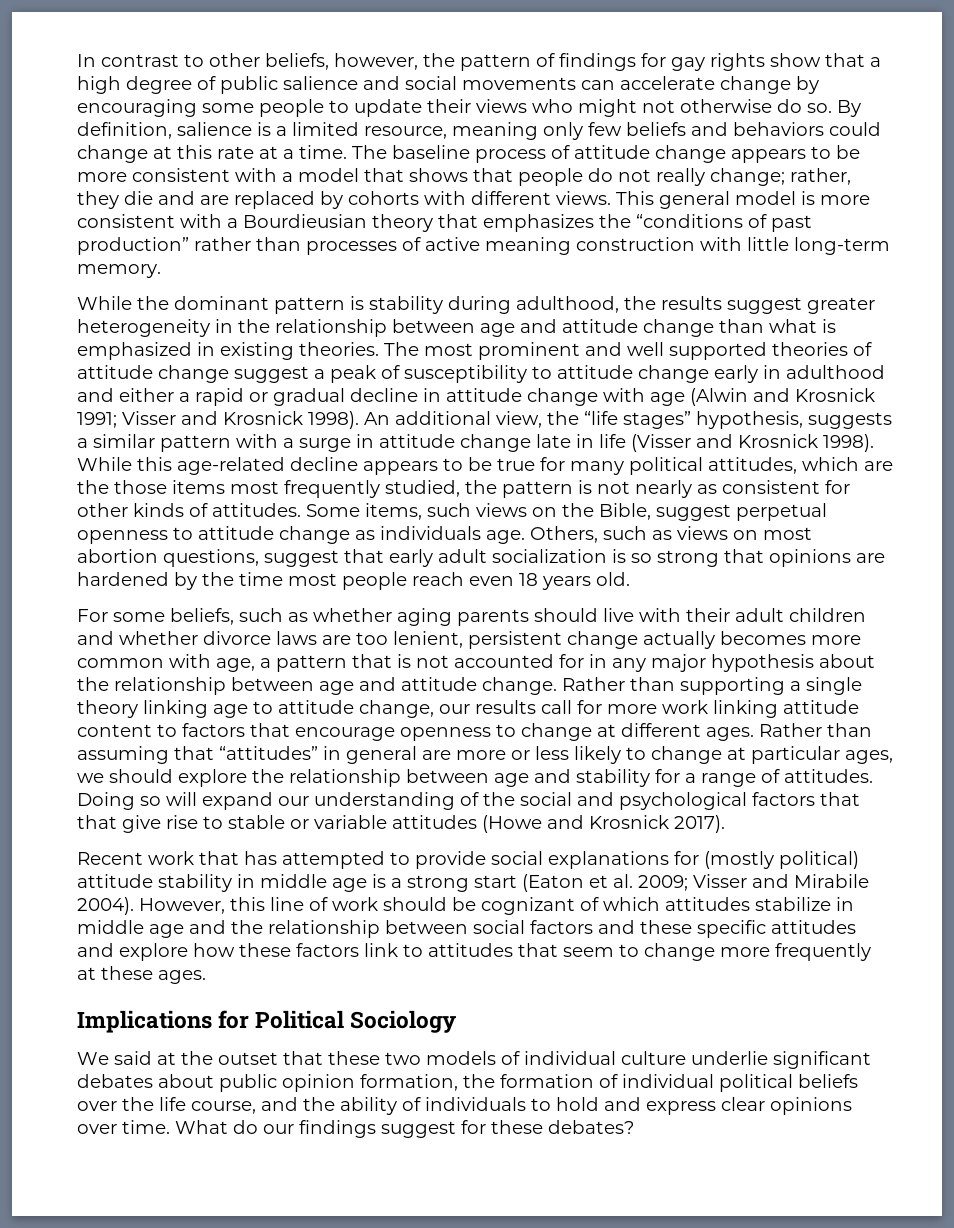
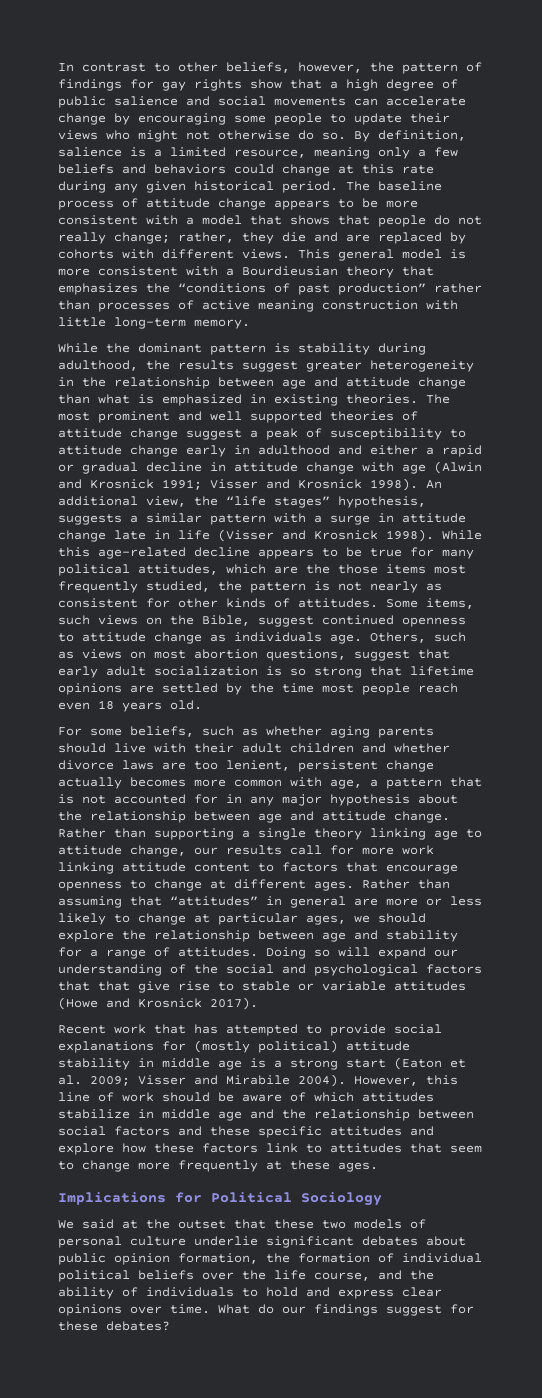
- By definition, salience is a limited resource, meaning only few beliefs and behaviors could change at this rate at a time.
+ By definition, salience is a limited resource, meaning only a few beliefs and behaviors could change at this rate during any given historical period.
- Some items, such views on the Bible, suggest perpetual openness to attitude change as individuals age.
+ Some items, such views on the Bible, suggest continued openness to attitude change as individuals age.
- Others, such as views on most abortion questions, suggest that early adult socialization is so strong that opinions are hardened by the time most people reach even 18 years old.
+ Others, such as views on most abortion questions, suggest that early adult socialization is so strong that lifetime opinions are settled by the time most people reach even 18 years old.
- However, this line of work should be cognizant of which attitudes stabilize in middle age and the relationship between social factors and these specific attitudes and explore how these factors link to attitudes that seem to change more frequently at these ages.
+ However, this line of work should be aware of which attitudes stabilize in middle age and the relationship between social factors and these specific attitudes and explore how these factors link to attitudes that seem to change more frequently at these ages.
- We said at the outset that these two models of individual culture underlie significant debates about public opinion formation, the formation of individual political beliefs over the life course, and the ability of individuals to hold and express clear opinions over time.
+ We said at the outset that these two models of personal culture underlie significant debates about public opinion formation, the formation of individual political beliefs over the life course, and the ability of individuals to hold and express clear opinions over time.

